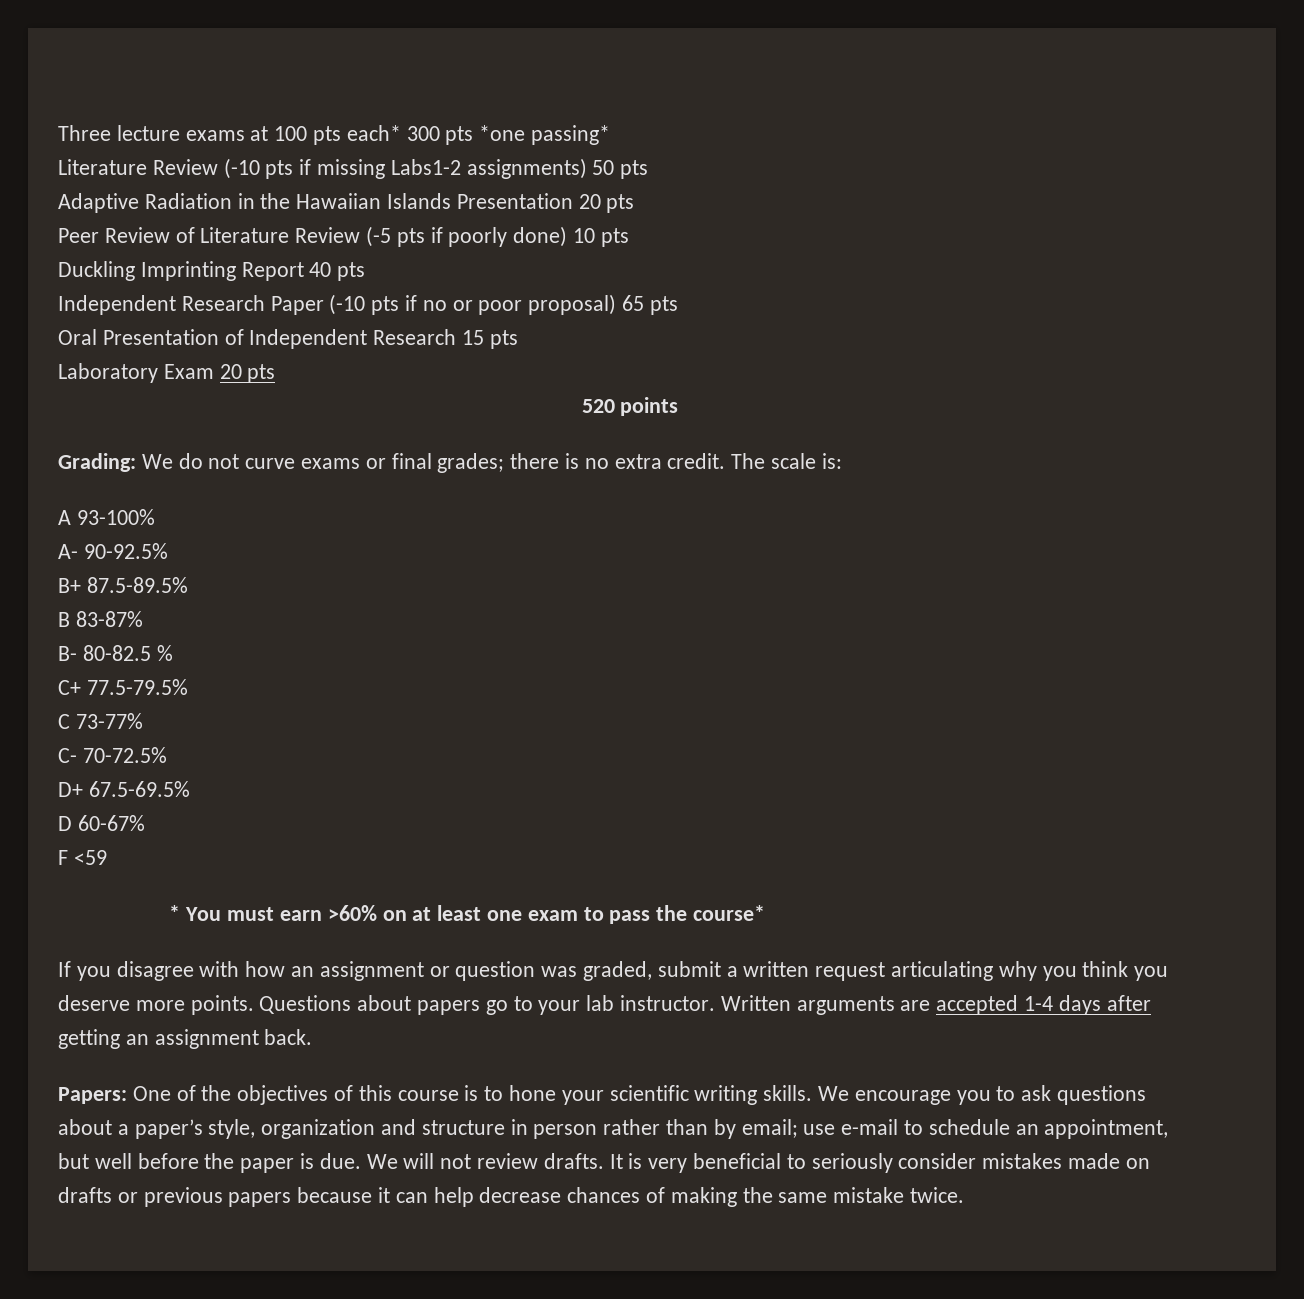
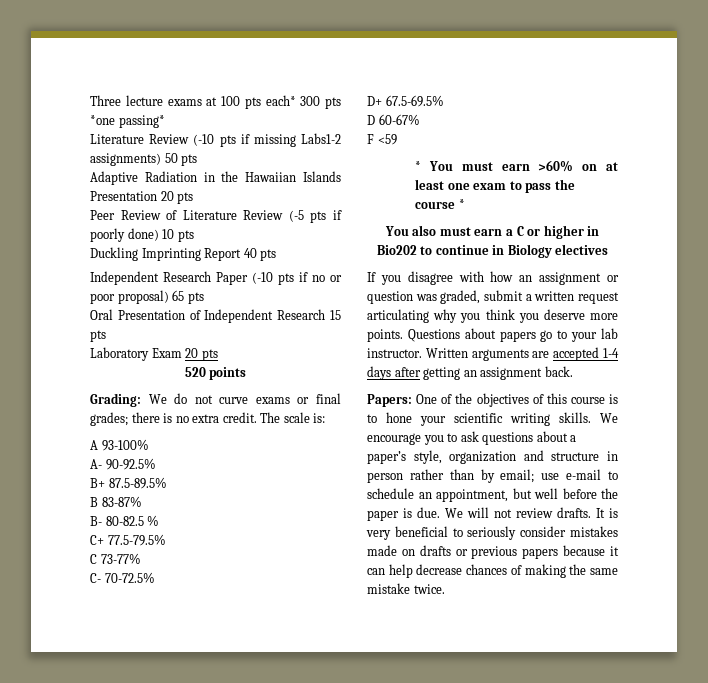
- * You must earn >60% on at least one exam to pass the course*
+ * You must earn >60% on at least one exam to pass the course *
+ You also must earn a C or higher in Bio202 to continue in Biology electives

